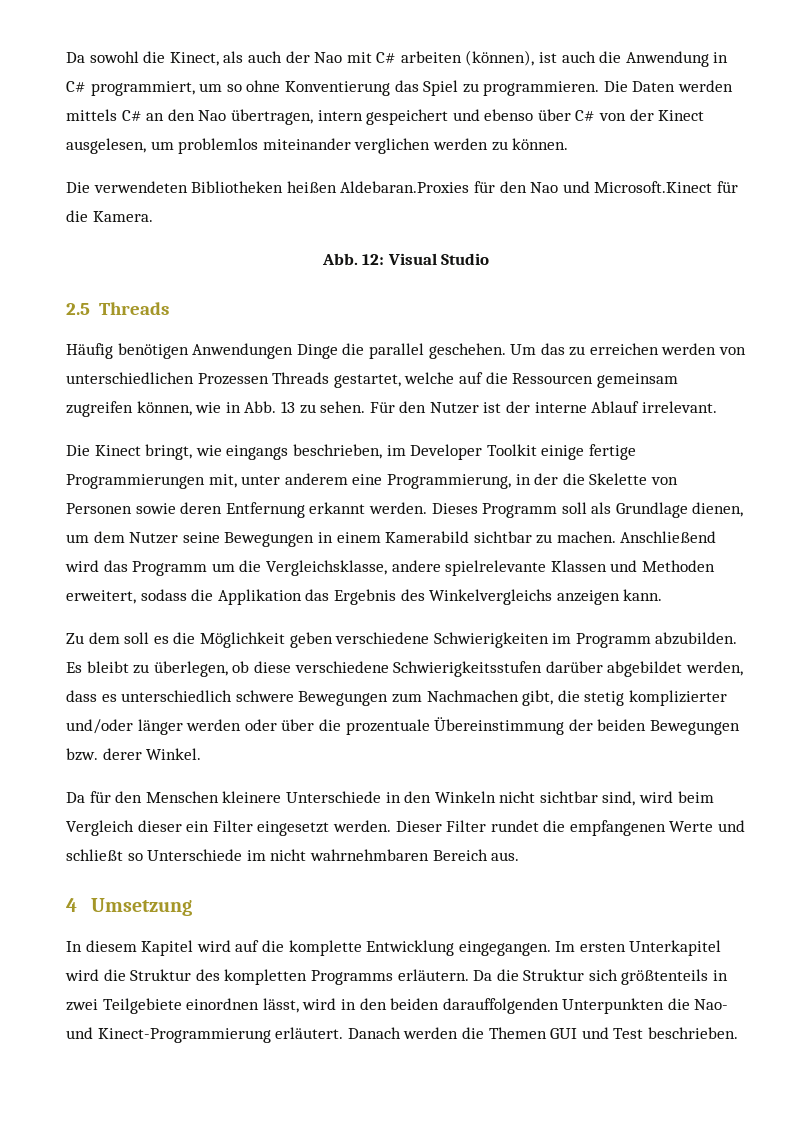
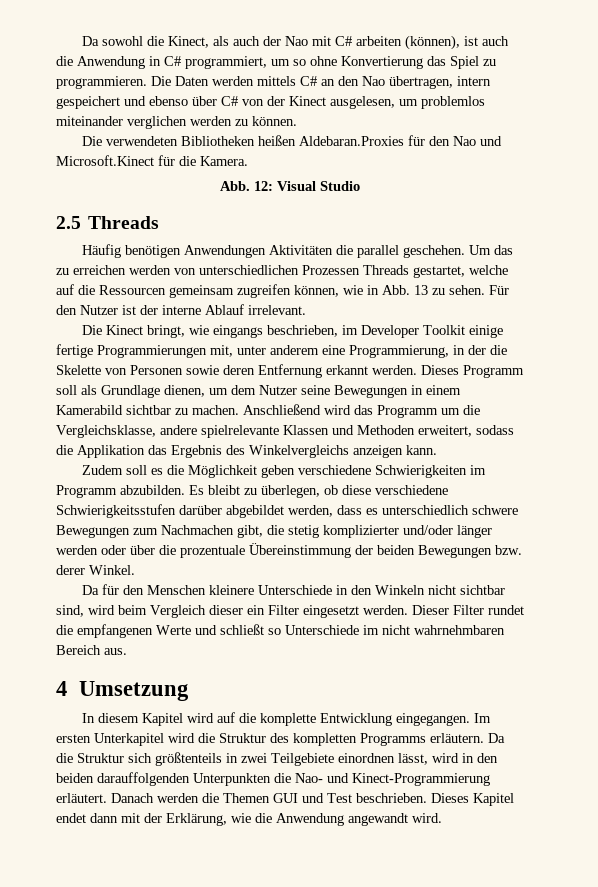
- Da sowohl die Kinect, als auch der Nao mit C# arbeiten (können), ist auch die Anwendung in C# programmiert, um so ohne Konventierung das Spiel zu programmieren.
+ Da sowohl die Kinect, als auch der Nao mit C# arbeiten (können), ist auch die Anwendung in C# programmiert, um so ohne Konvertierung das Spiel zu programmieren.
- Häufig benötigen Anwendungen Dinge die parallel geschehen.
+ Häufig benötigen Anwendungen Aktivitäten die parallel geschehen.
- Zu dem soll es die Möglichkeit geben verschiedene Schwierigkeiten im Programm abzubilden.
+ Zudem soll es die Möglichkeit geben verschiedene Schwierigkeiten im Programm abzubilden.
+ Dieses Kapitel endet dann mit der Erklärung, wie die Anwendung angewandt wird.

